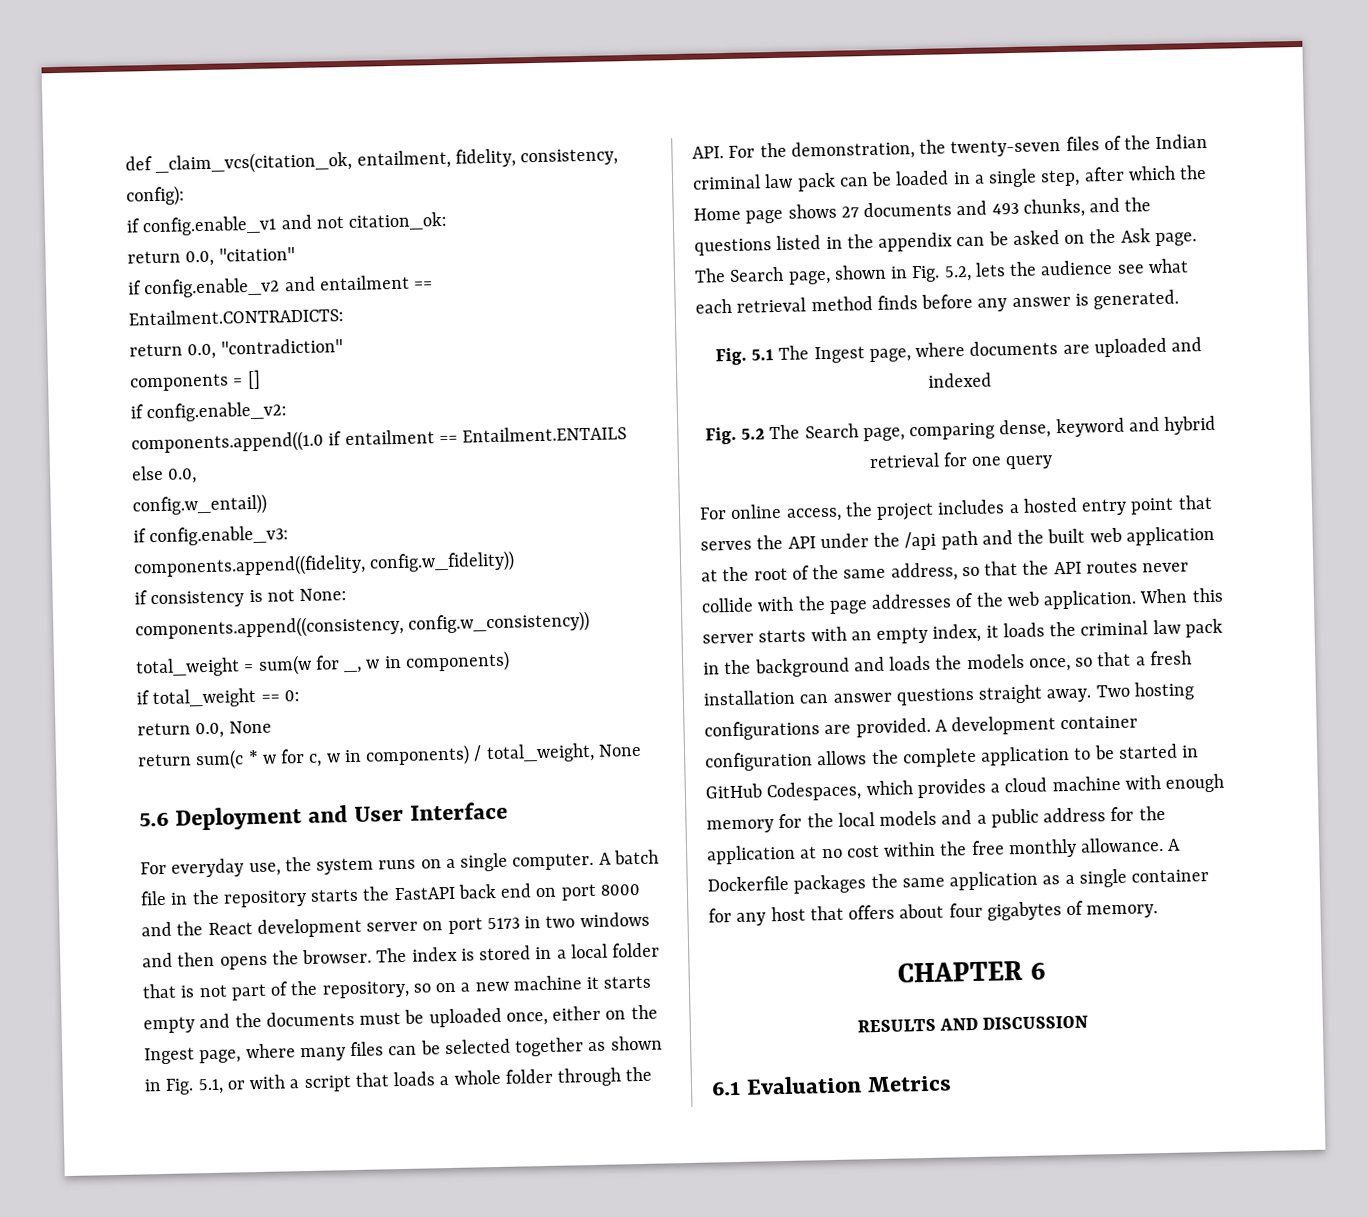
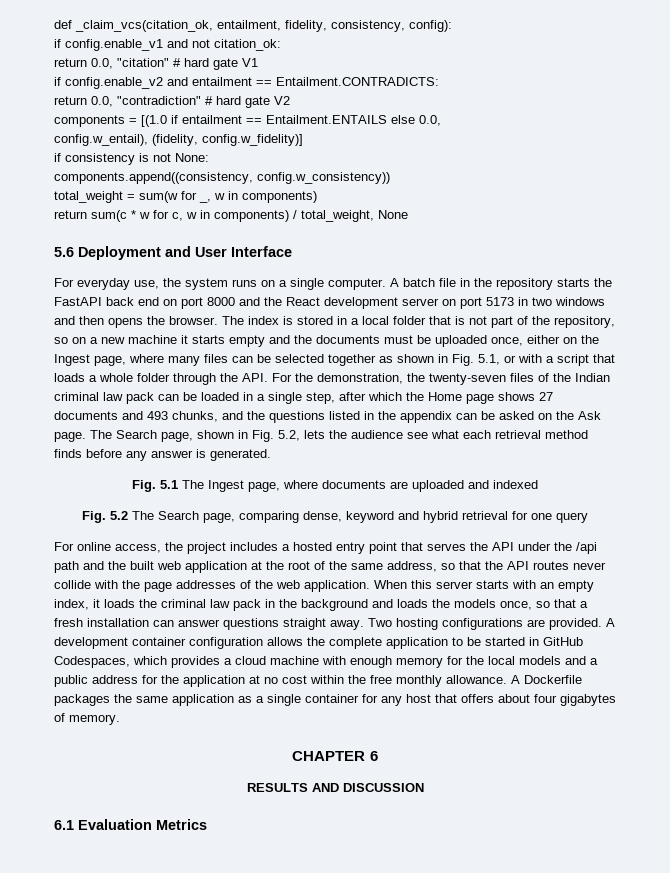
- return 0.0, "citation"
+ return 0.0, "citation" # hard gate V1
- return 0.0, "contradiction"
- components = []
- if config.enable_v2:
- components.append((1.0 if entailment == Entailment.ENTAILS else 0.0,
+ return 0.0, "contradiction" # hard gate V2
+ components = [(1.0 if entailment == Entailment.ENTAILS else 0.0,
- config.w_entail))
- if config.enable_v3:
- components.append((fidelity, config.w_fidelity))
+ config.w_entail), (fidelity, config.w_fidelity)]
- if total_weight == 0:
- return 0.0, None

